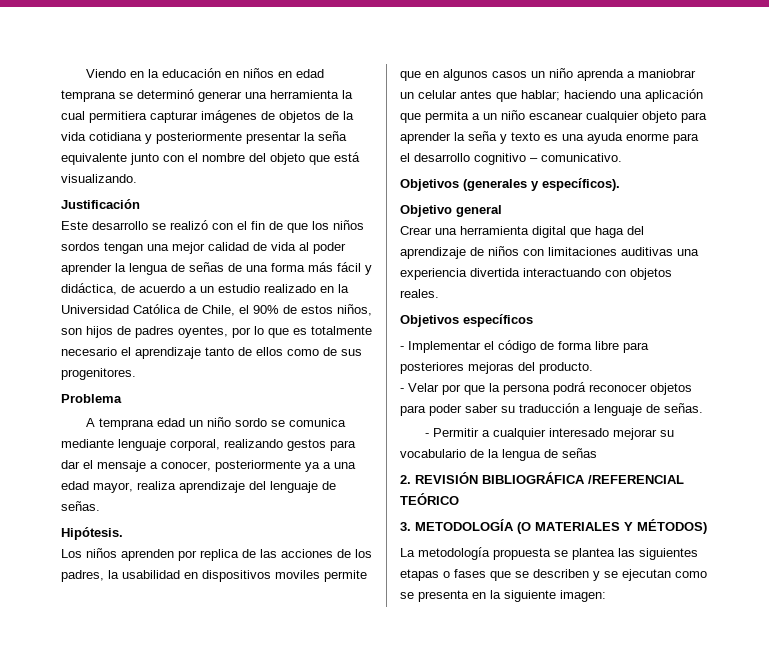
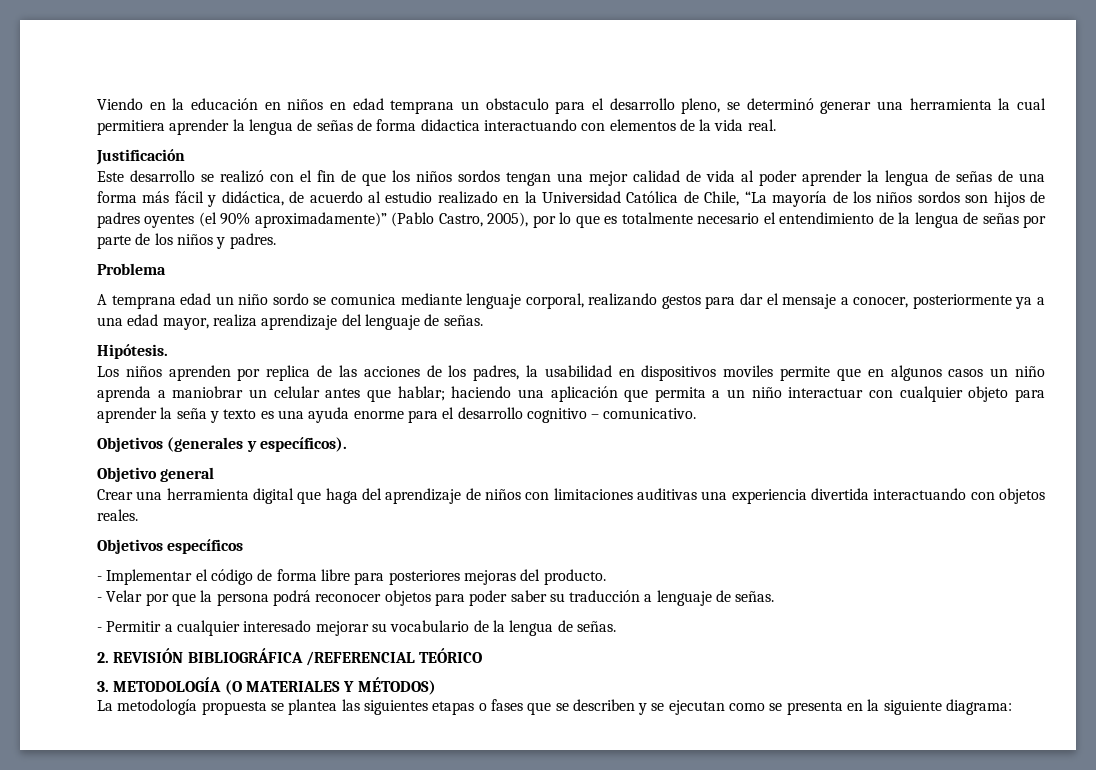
- Viendo en la educación en niños en edad temprana se determinó generar una herramienta la cual permitiera capturar imágenes de objetos de la vida cotidiana y posteriormente presentar la seña equivalente junto con el nombre del objeto que está visualizando.
+ Viendo en la educación en niños en edad temprana un obstaculo para el desarrollo pleno, se determinó generar una herramienta la cual permitiera aprender la lengua de señas de forma didactica interactuando con elementos de la vida real.
- Este desarrollo se realizó con el fin de que los niños sordos tengan una mejor calidad de vida al poder aprender la lengua de señas de una forma más fácil y didáctica, de acuerdo a un estudio realizado en la Universidad Católica de Chile, el 90% de estos niños, son hijos de padres oyentes, por lo que es totalmente necesario el aprendizaje tanto de ellos como de sus progenitores.
+ Este desarrollo se realizó con el fin de que los niños sordos tengan una mejor calidad de vida al poder aprender la lengua de señas de una forma más fácil y didáctica, de acuerdo al estudio realizado en la Universidad Católica de Chile, “La mayoría de los niños sordos son hijos de padres oyentes (el 90% aproximadamente)” (Pablo Castro, 2005), por lo que es totalmente necesario el entendimiento de la lengua de señas por parte de los niños y padres.
- Los niños aprenden por replica de las acciones de los padres, la usabilidad en dispositivos moviles permite que en algunos casos un niño aprenda a maniobrar un celular antes que hablar; haciendo una aplicación que permita a un niño escanear cualquier objeto para aprender la seña y texto es una ayuda enorme para el desarrollo cognitivo – comunicativo.
+ Los niños aprenden por replica de las acciones de los padres, la usabilidad en dispositivos moviles permite que en algunos casos un niño aprenda a maniobrar un celular antes que hablar; haciendo una aplicación que permita a un niño interactuar con cualquier objeto para aprender la seña y texto es una ayuda enorme para el desarrollo cognitivo – comunicativo.
- - Permitir a cualquier interesado mejorar su vocabulario de la lengua de señas
+ - Permitir a cualquier interesado mejorar su vocabulario de la lengua de señas.
- La metodología propuesta se plantea las siguientes etapas o fases que se describen y se ejecutan como se presenta en la siguiente imagen:
+ La metodología propuesta se plantea las siguientes etapas o fases que se describen y se ejecutan como se presenta en la siguiente diagrama:

